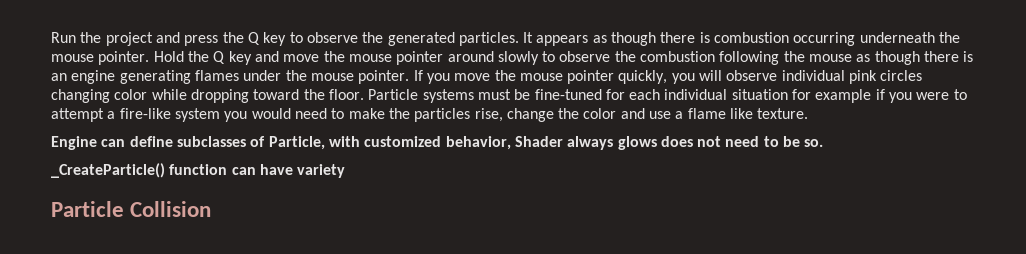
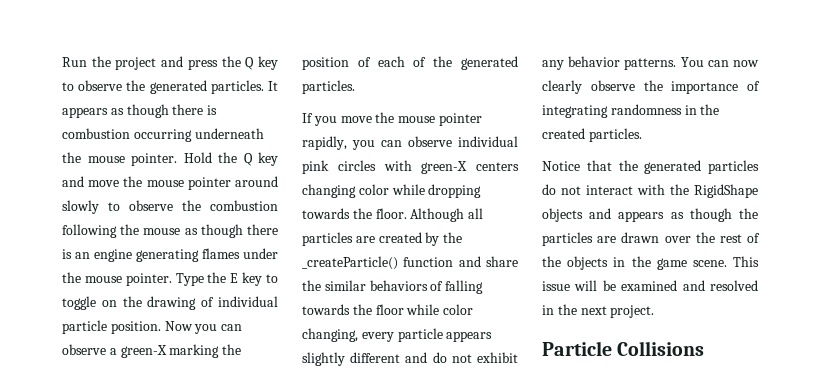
- Hold the Q key and move the mouse pointer around slowly to observe the combustion following the mouse as though there is an engine generating flames under the mouse pointer. If you move the mouse pointer quickly, you will observe individual pink circles changing color while dropping toward the floor.
+ Hold the Q key and move the mouse pointer around slowly to observe the combustion following the mouse as though there is an engine generating flames under the mouse pointer. Type the E key to toggle on the drawing of individual particle position. Now you can observe a green-X marking the position of each of the generated particles.
+ If you move the mouse pointer rapidly, you can observe individual pink circles with green-X centers changing color while dropping towards the floor.
- Particle systems must be fine-tuned for each individual situation for example if you were to attempt a fire-like system you would need to make the particles rise, change the color and use a flame like texture.
- Engine can define subclasses of Particle, with customized behavior, Shader always glows does not need to be so.
- _CreateParticle() function can have variety
- Particle Collision
+ Although all particles are created by the _createParticle() function and share the similar behaviors of falling towards the floor while color changing, every particle appears slightly different and do not exhibit any behavior patterns. You can now clearly observe the importance of integrating randomness in the created particles.
+ Notice that the generated particles do not interact with the RigidShape objects and appears as though the particles are drawn over the rest of the objects in the game scene. This issue will be examined and resolved in the next project.
+ Particle Collisions

